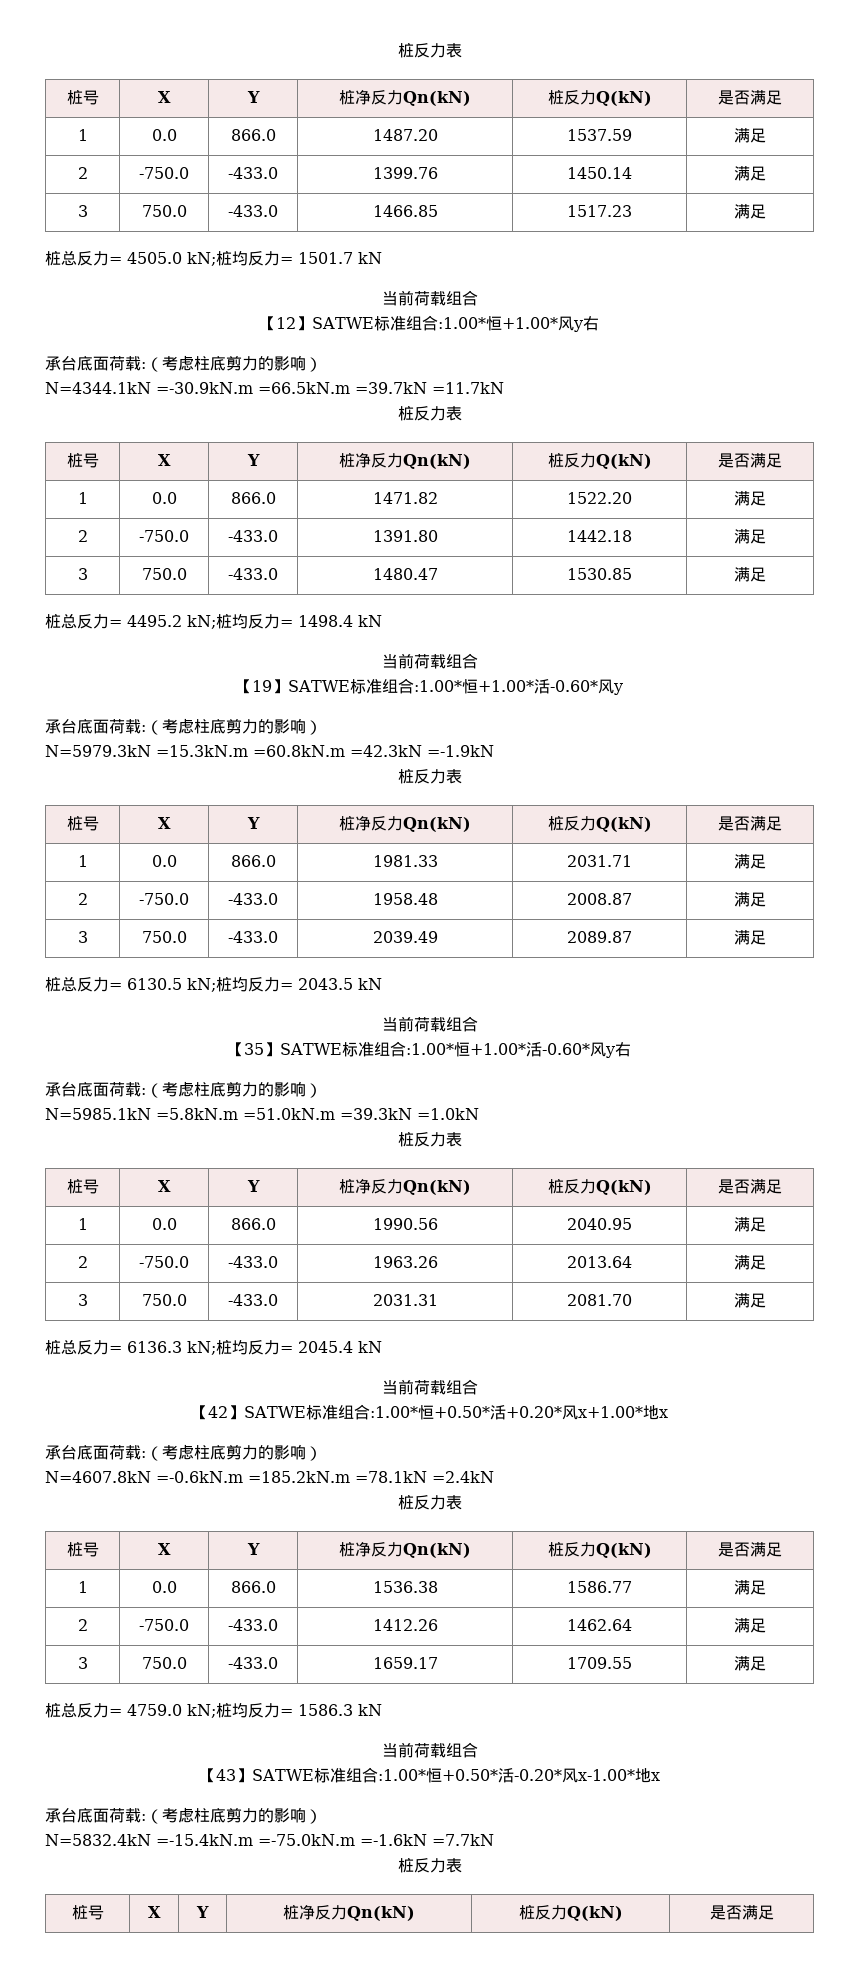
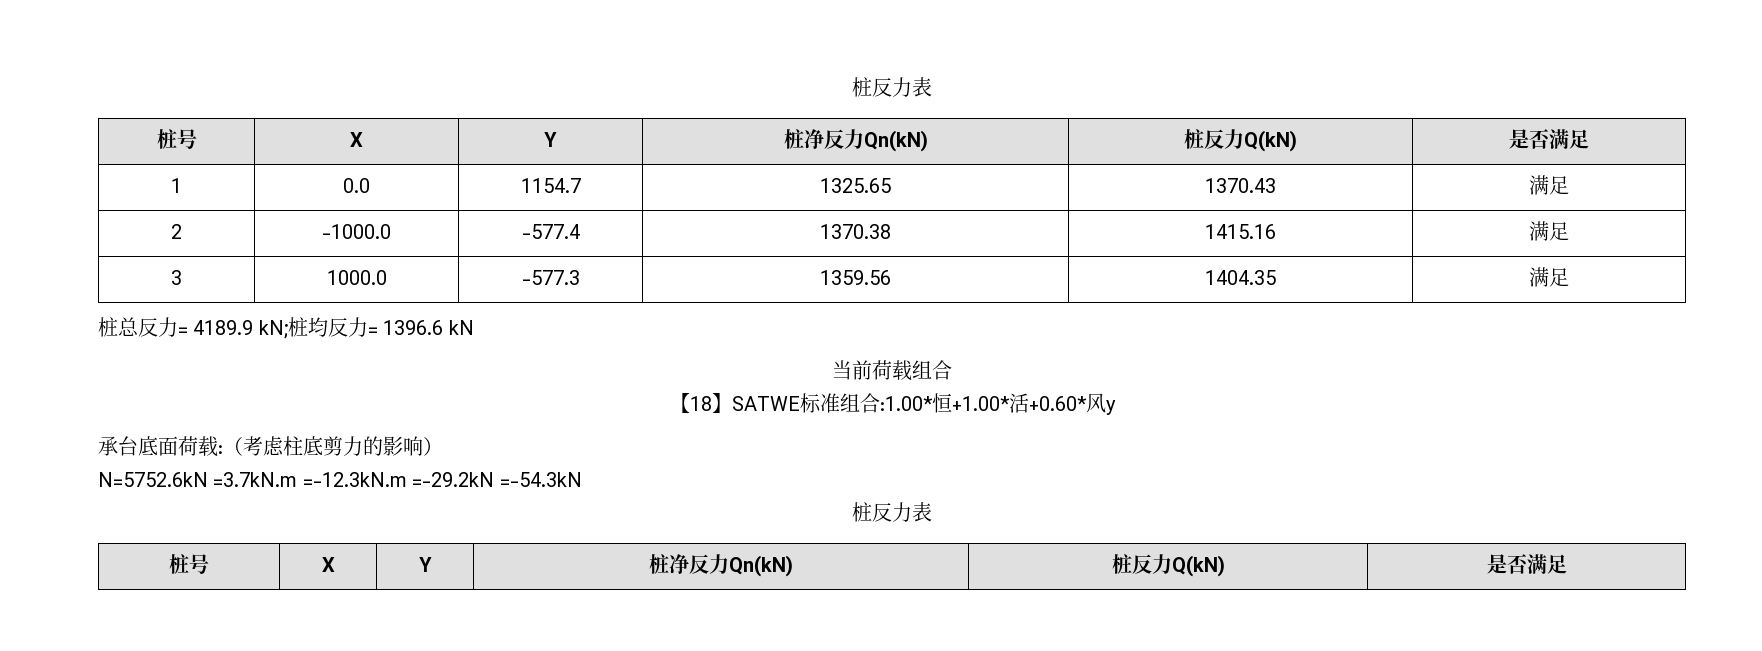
- 1 | 0.0 | 866.0 | 1487.20 | 1537.59 | 满足
- 2 | -750.0 | -433.0 | 1399.76 | 1450.14 | 满足
- 3 | 750.0 | -433.0 | 1466.85 | 1517.23 | 满足
- 桩总反力= 4505.0 kN;桩均反力= 1501.7 kN
+ 1 | 0.0 | 1154.7 | 1325.65 | 1370.43 | 满足
+ 2 | -1000.0 | -577.4 | 1370.38 | 1415.16 | 满足
+ 3 | 1000.0 | -577.3 | 1359.56 | 1404.35 | 满足
+ 桩总反力= 4189.9 kN;桩均反力= 1396.6 kN
  当前荷载组合
- 【12】SATWE标准组合:1.00*恒+1.00*风y右
+ 【18】SATWE标准组合:1.00*恒+1.00*活+0.60*风y
- N=4344.1kN =-30.9kN.m =66.5kN.m =39.7kN =11.7kN
+ N=5752.6kN =3.7kN.m =-12.3kN.m =-29.2kN =-54.3kN
- 1 | 0.0 | 866.0 | 1471.82 | 1522.20 | 满足
- 2 | -750.0 | -433.0 | 1391.80 | 1442.18 | 满足
- 3 | 750.0 | -433.0 | 1480.47 | 1530.85 | 满足
- 桩总反力= 4495.2 kN;桩均反力= 1498.4 kN
- 当前荷载组合
- 【19】SATWE标准组合:1.00*恒+1.00*活-0.60*风y
- 承台底面荷载:（考虑柱底剪力的影响）
- N=5979.3kN =15.3kN.m =60.8kN.m =42.3kN =-1.9kN
- 桩反力表
- 桩号 | X | Y | 桩净反力Qn(kN) | 桩反力Q(kN) | 是否满足
- 1 | 0.0 | 866.0 | 1981.33 | 2031.71 | 满足
- 2 | -750.0 | -433.0 | 1958.48 | 2008.87 | 满足
- 3 | 750.0 | -433.0 | 2039.49 | 2089.87 | 满足
- 桩总反力= 6130.5 kN;桩均反力= 2043.5 kN
- 当前荷载组合
- 【35】SATWE标准组合:1.00*恒+1.00*活-0.60*风y右
- 承台底面荷载:（考虑柱底剪力的影响）
- N=5985.1kN =5.8kN.m =51.0kN.m =39.3kN =1.0kN
- 桩反力表
- 桩号 | X | Y | 桩净反力Qn(kN) | 桩反力Q(kN) | 是否满足
- 1 | 0.0 | 866.0 | 1990.56 | 2040.95 | 满足
- 2 | -750.0 | -433.0 | 1963.26 | 2013.64 | 满足
- 3 | 750.0 | -433.0 | 2031.31 | 2081.70 | 满足
- 桩总反力= 6136.3 kN;桩均反力= 2045.4 kN
- 当前荷载组合
- 【42】SATWE标准组合:1.00*恒+0.50*活+0.20*风x+1.00*地x
- 承台底面荷载:（考虑柱底剪力的影响）
- N=4607.8kN =-0.6kN.m =185.2kN.m =78.1kN =2.4kN
- 桩反力表
- 桩号 | X | Y | 桩净反力Qn(kN) | 桩反力Q(kN) | 是否满足
- 1 | 0.0 | 866.0 | 1536.38 | 1586.77 | 满足
- 2 | -750.0 | -433.0 | 1412.26 | 1462.64 | 满足
- 3 | 750.0 | -433.0 | 1659.17 | 1709.55 | 满足
- 桩总反力= 4759.0 kN;桩均反力= 1586.3 kN
- 当前荷载组合
- 【43】SATWE标准组合:1.00*恒+0.50*活-0.20*风x-1.00*地x
- 承台底面荷载:（考虑柱底剪力的影响）
- N=5832.4kN =-15.4kN.m =-75.0kN.m =-1.6kN =7.7kN
- 桩反力表
- 桩号 | X | Y | 桩净反力Qn(kN) | 桩反力Q(kN) | 是否满足

